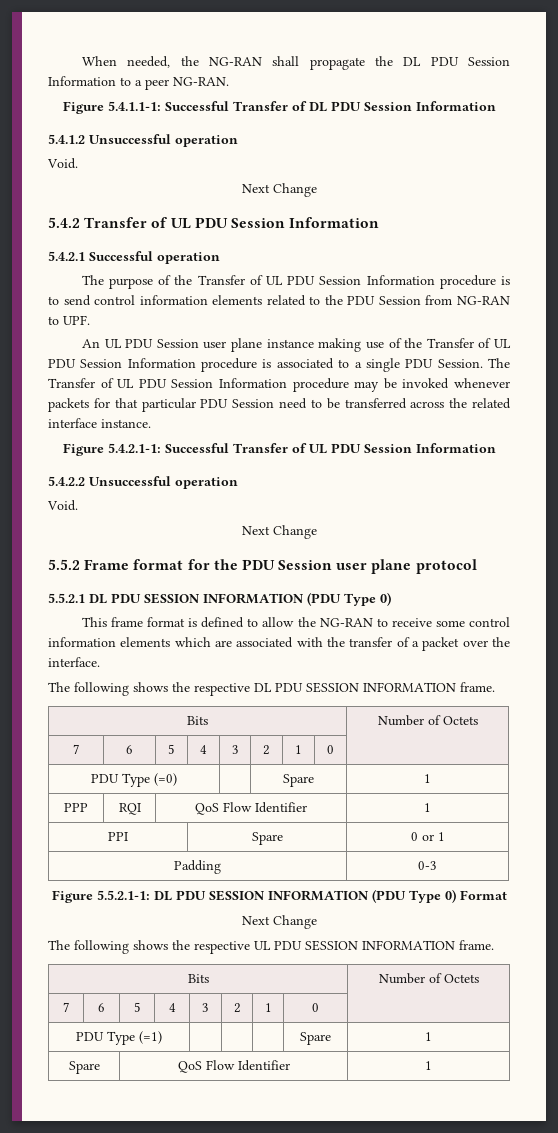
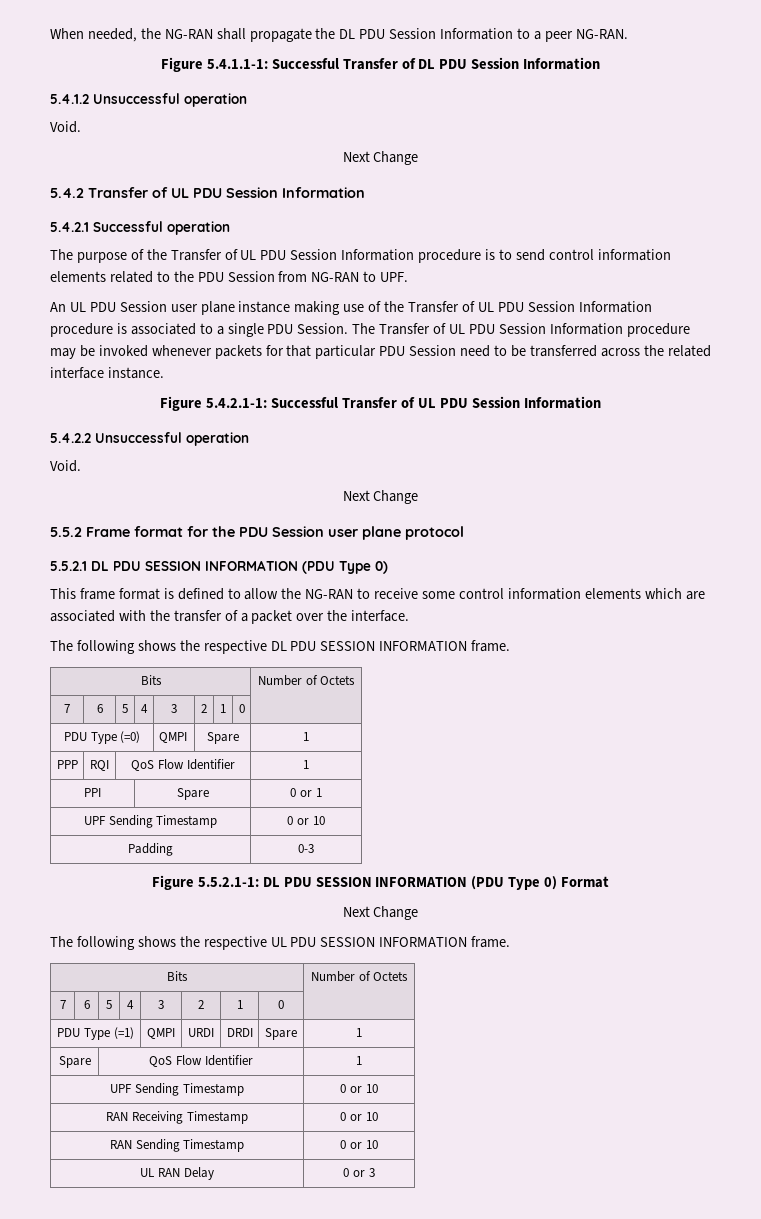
- PDU Type (=0) | | Spare | 1
+ PDU Type (=0) | QMPI | Spare | 1
  PPI | Spare | 0 or 1
+ UPF Sending Timestamp | 0 or 10
- PDU Type (=1) | | | | Spare | 1
+ PDU Type (=1) | QMPI | URDI | DRDI | Spare | 1
  Spare | QoS Flow Identifier | 1
+ UPF Sending Timestamp | 0 or 10
+ RAN Receiving Timestamp | 0 or 10
+ RAN Sending Timestamp | 0 or 10
+ UL RAN Delay | 0 or 3

